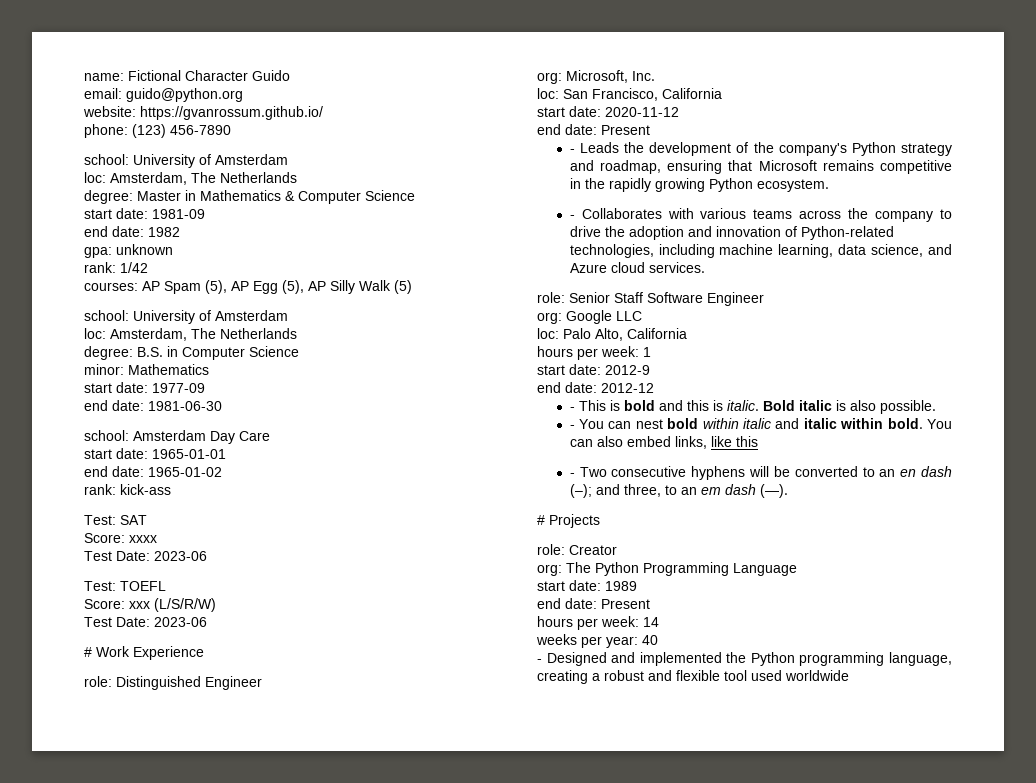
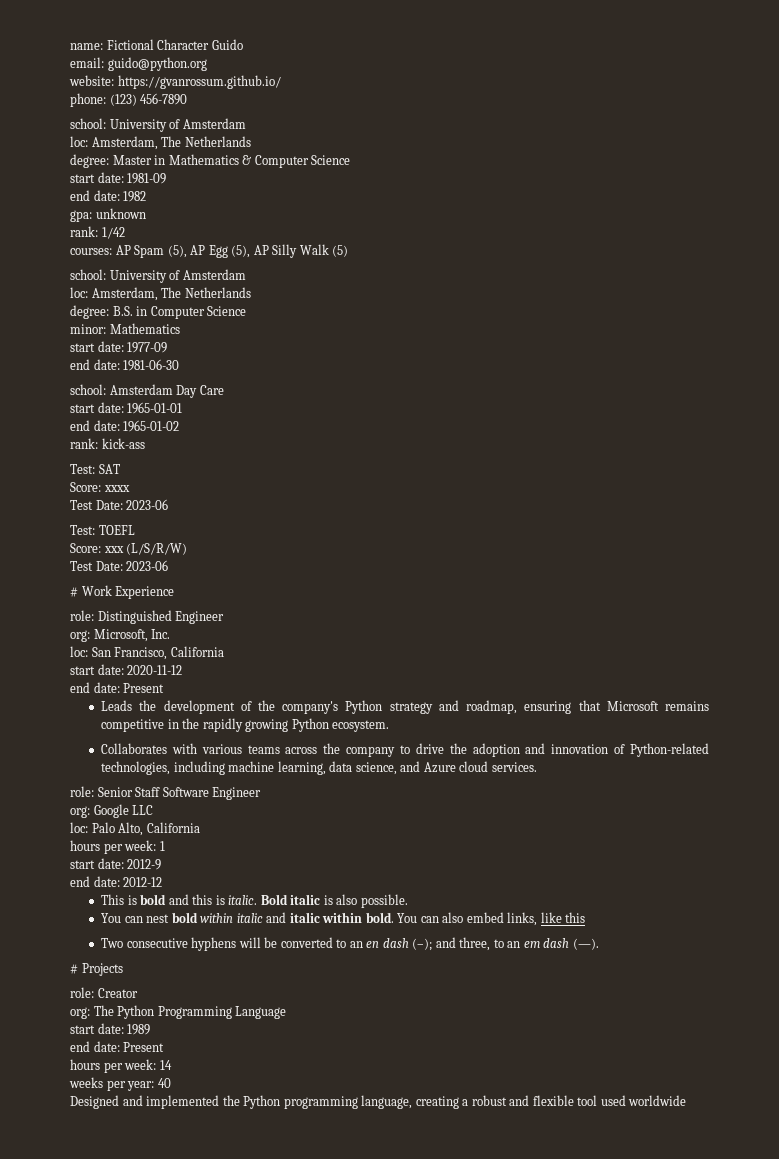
- - Leads the development of the company's Python strategy and roadmap, ensuring that Microsoft remains competitive in the rapidly growing Python ecosystem.
+ Leads the development of the company's Python strategy and roadmap, ensuring that Microsoft remains competitive in the rapidly growing Python ecosystem.
- - Collaborates with various teams across the company to drive the adoption and innovation of Python-related technologies, including machine learning, data science, and Azure cloud services.
+ Collaborates with various teams across the company to drive the adoption and innovation of Python-related technologies, including machine learning, data science, and Azure cloud services.
- - This is bold and this is italic.
+ This is bold and this is italic.
- - You can nest bold within italic and italic within bold.
+ You can nest bold within italic and italic within bold.
- - Two consecutive hyphens will be converted to an en dash (–); and three, to an em dash (—).
+ Two consecutive hyphens will be converted to an en dash (–); and three, to an em dash (—).
- - Designed and implemented the Python programming language, creating a robust and flexible tool used worldwide
+ Designed and implemented the Python programming language, creating a robust and flexible tool used worldwide

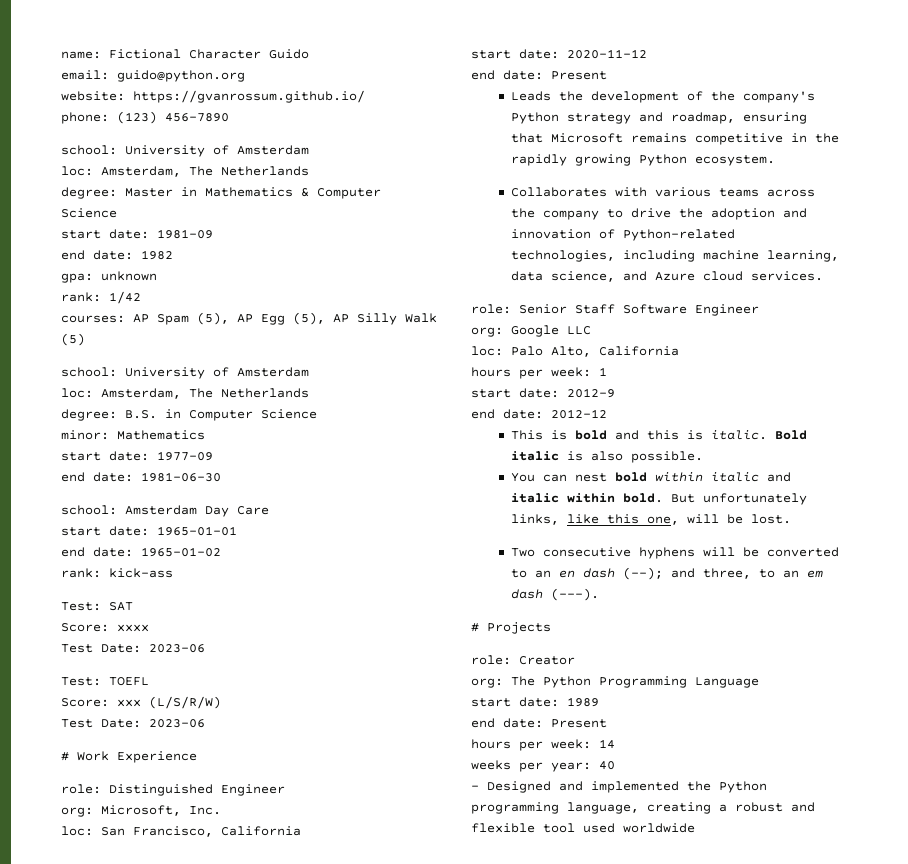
- You can also embed links, like this
+ But unfortunately links, like this one, will be lost.
- Two consecutive hyphens will be converted to an en dash (–); and three, to an em dash (—).
+ Two consecutive hyphens will be converted to an en dash (--); and three, to an em dash (---).
- Designed and implemented the Python programming language, creating a robust and flexible tool used worldwide
+ - Designed and implemented the Python programming language, creating a robust and flexible tool used worldwide

